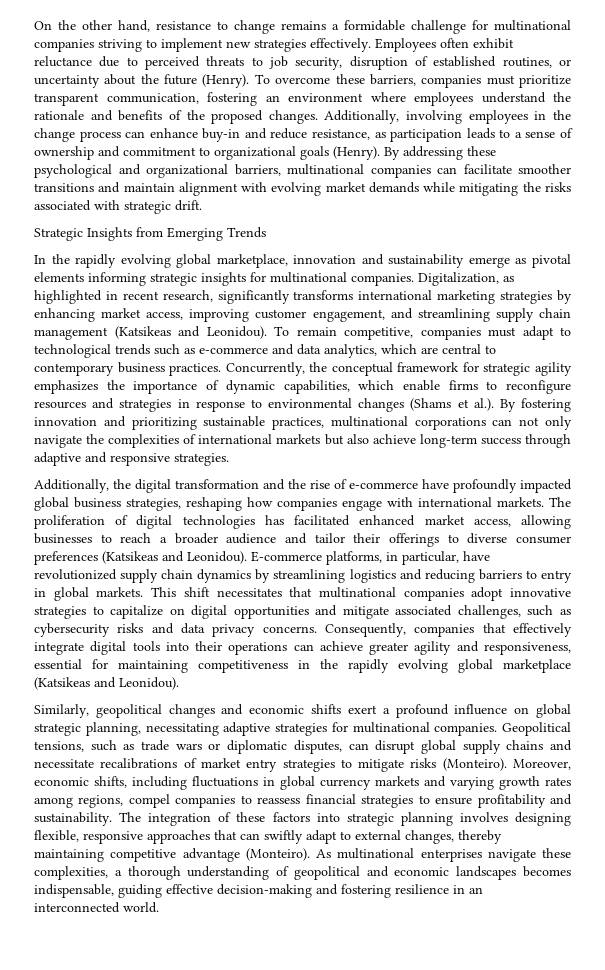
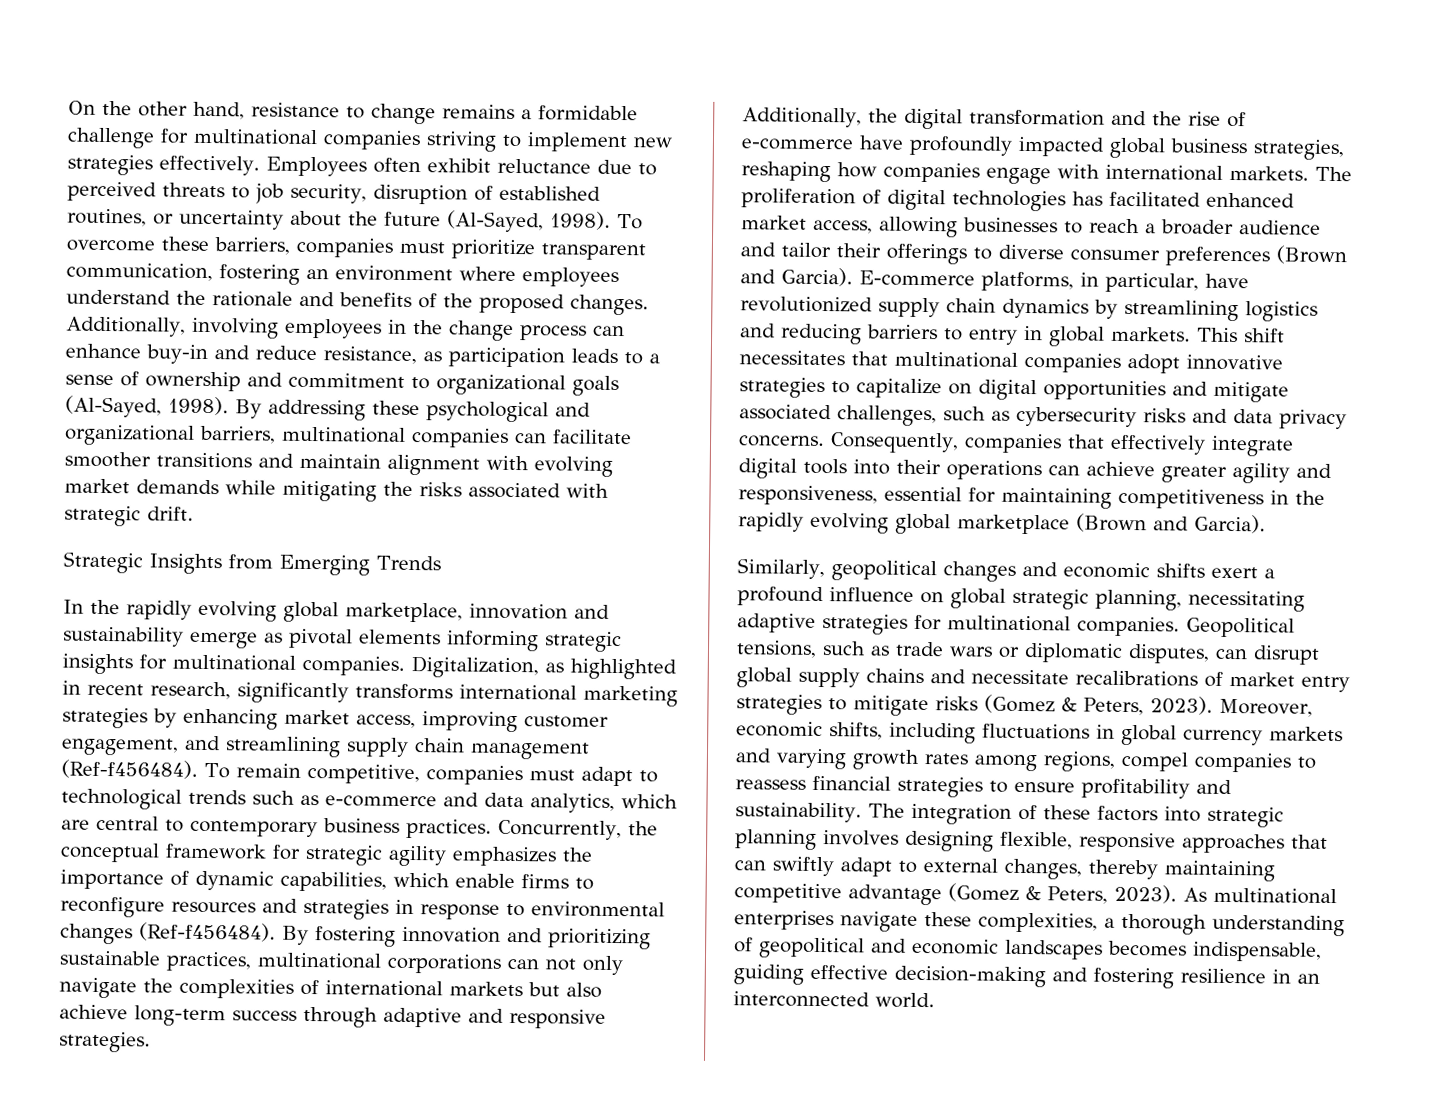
- Employees often exhibit reluctance due to perceived threats to job security, disruption of established routines, or uncertainty about the future (Henry).
+ Employees often exhibit reluctance due to perceived threats to job security, disruption of established routines, or uncertainty about the future (Al-Sayed, 1998).
- Additionally, involving employees in the change process can enhance buy-in and reduce resistance, as participation leads to a sense of ownership and commitment to organizational goals (Henry).
+ Additionally, involving employees in the change process can enhance buy-in and reduce resistance, as participation leads to a sense of ownership and commitment to organizational goals (Al-Sayed, 1998).
- Digitalization, as highlighted in recent research, significantly transforms international marketing strategies by enhancing market access, improving customer engagement, and streamlining supply chain management (Katsikeas and Leonidou).
+ Digitalization, as highlighted in recent research, significantly transforms international marketing strategies by enhancing market access, improving customer engagement, and streamlining supply chain management (Ref-f456484).
- Concurrently, the conceptual framework for strategic agility emphasizes the importance of dynamic capabilities, which enable firms to reconfigure resources and strategies in response to environmental changes (Shams et al.). By fostering innovation and prioritizing sustainable practices, multinational corporations can not only navigate the complexities of international markets but also achieve long-term success through adaptive and responsive strategies.
+ Concurrently, the conceptual framework for strategic agility emphasizes the importance of dynamic capabilities, which enable firms to reconfigure resources and strategies in response to environmental changes (Ref-f456484). By fostering innovation and prioritizing sustainable practices, multinational corporations can not only navigate the complexities of international markets but also achieve long-term success through adaptive and responsive strategies.
- The proliferation of digital technologies has facilitated enhanced market access, allowing businesses to reach a broader audience and tailor their offerings to diverse consumer preferences (Katsikeas and Leonidou).
+ The proliferation of digital technologies has facilitated enhanced market access, allowing businesses to reach a broader audience and tailor their offerings to diverse consumer preferences (Brown and Garcia).
- Consequently, companies that effectively integrate digital tools into their operations can achieve greater agility and responsiveness, essential for maintaining competitiveness in the rapidly evolving global marketplace (Katsikeas and Leonidou).
+ Consequently, companies that effectively integrate digital tools into their operations can achieve greater agility and responsiveness, essential for maintaining competitiveness in the rapidly evolving global marketplace (Brown and Garcia).
- Geopolitical tensions, such as trade wars or diplomatic disputes, can disrupt global supply chains and necessitate recalibrations of market entry strategies to mitigate risks (Monteiro).
+ Geopolitical tensions, such as trade wars or diplomatic disputes, can disrupt global supply chains and necessitate recalibrations of market entry strategies to mitigate risks (Gomez & Peters, 2023).
- The integration of these factors into strategic planning involves designing flexible, responsive approaches that can swiftly adapt to external changes, thereby maintaining competitive advantage (Monteiro).
+ The integration of these factors into strategic planning involves designing flexible, responsive approaches that can swiftly adapt to external changes, thereby maintaining competitive advantage (Gomez & Peters, 2023).

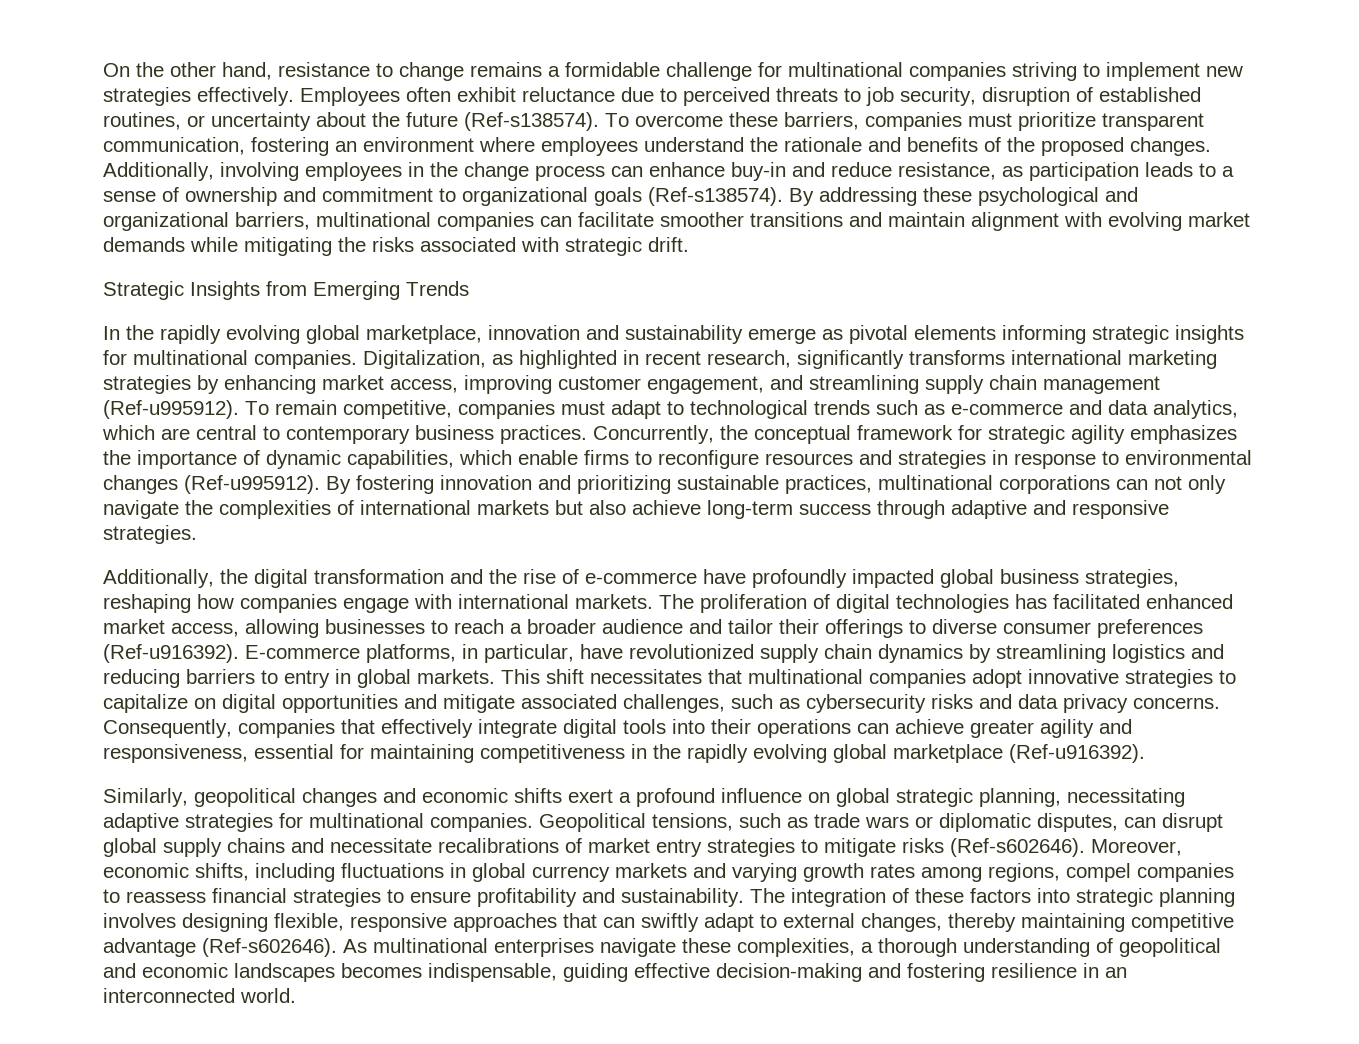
- Employees often exhibit reluctance due to perceived threats to job security, disruption of established routines, or uncertainty about the future (Al-Sayed, 1998).
+ Employees often exhibit reluctance due to perceived threats to job security, disruption of established routines, or uncertainty about the future (Ref-s138574).
- Additionally, involving employees in the change process can enhance buy-in and reduce resistance, as participation leads to a sense of ownership and commitment to organizational goals (Al-Sayed, 1998).
+ Additionally, involving employees in the change process can enhance buy-in and reduce resistance, as participation leads to a sense of ownership and commitment to organizational goals (Ref-s138574).
- Digitalization, as highlighted in recent research, significantly transforms international marketing strategies by enhancing market access, improving customer engagement, and streamlining supply chain management (Ref-f456484).
+ Digitalization, as highlighted in recent research, significantly transforms international marketing strategies by enhancing market access, improving customer engagement, and streamlining supply chain management (Ref-u995912).
- Concurrently, the conceptual framework for strategic agility emphasizes the importance of dynamic capabilities, which enable firms to reconfigure resources and strategies in response to environmental changes (Ref-f456484).
+ Concurrently, the conceptual framework for strategic agility emphasizes the importance of dynamic capabilities, which enable firms to reconfigure resources and strategies in response to environmental changes (Ref-u995912).
- The proliferation of digital technologies has facilitated enhanced market access, allowing businesses to reach a broader audience and tailor their offerings to diverse consumer preferences (Brown and Garcia).
+ The proliferation of digital technologies has facilitated enhanced market access, allowing businesses to reach a broader audience and tailor their offerings to diverse consumer preferences (Ref-u916392).
- Consequently, companies that effectively integrate digital tools into their operations can achieve greater agility and responsiveness, essential for maintaining competitiveness in the rapidly evolving global marketplace (Brown and Garcia).
+ Consequently, companies that effectively integrate digital tools into their operations can achieve greater agility and responsiveness, essential for maintaining competitiveness in the rapidly evolving global marketplace (Ref-u916392).
- Geopolitical tensions, such as trade wars or diplomatic disputes, can disrupt global supply chains and necessitate recalibrations of market entry strategies to mitigate risks (Gomez & Peters, 2023).
+ Geopolitical tensions, such as trade wars or diplomatic disputes, can disrupt global supply chains and necessitate recalibrations of market entry strategies to mitigate risks (Ref-s602646).
- The integration of these factors into strategic planning involves designing flexible, responsive approaches that can swiftly adapt to external changes, thereby maintaining competitive advantage (Gomez & Peters, 2023).
+ The integration of these factors into strategic planning involves designing flexible, responsive approaches that can swiftly adapt to external changes, thereby maintaining competitive advantage (Ref-s602646).

